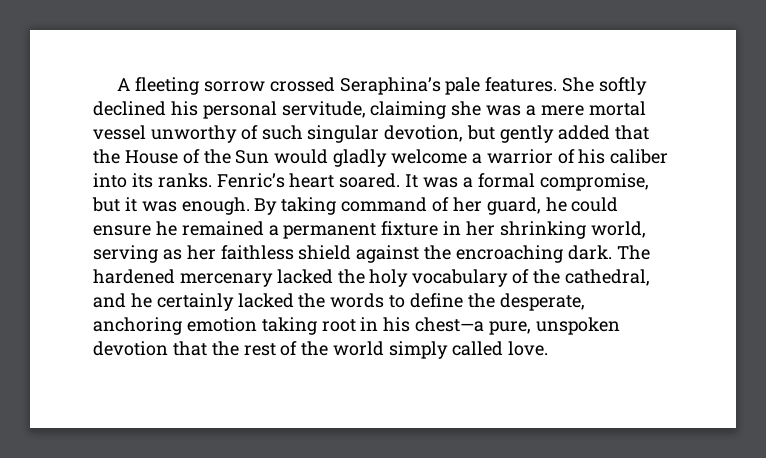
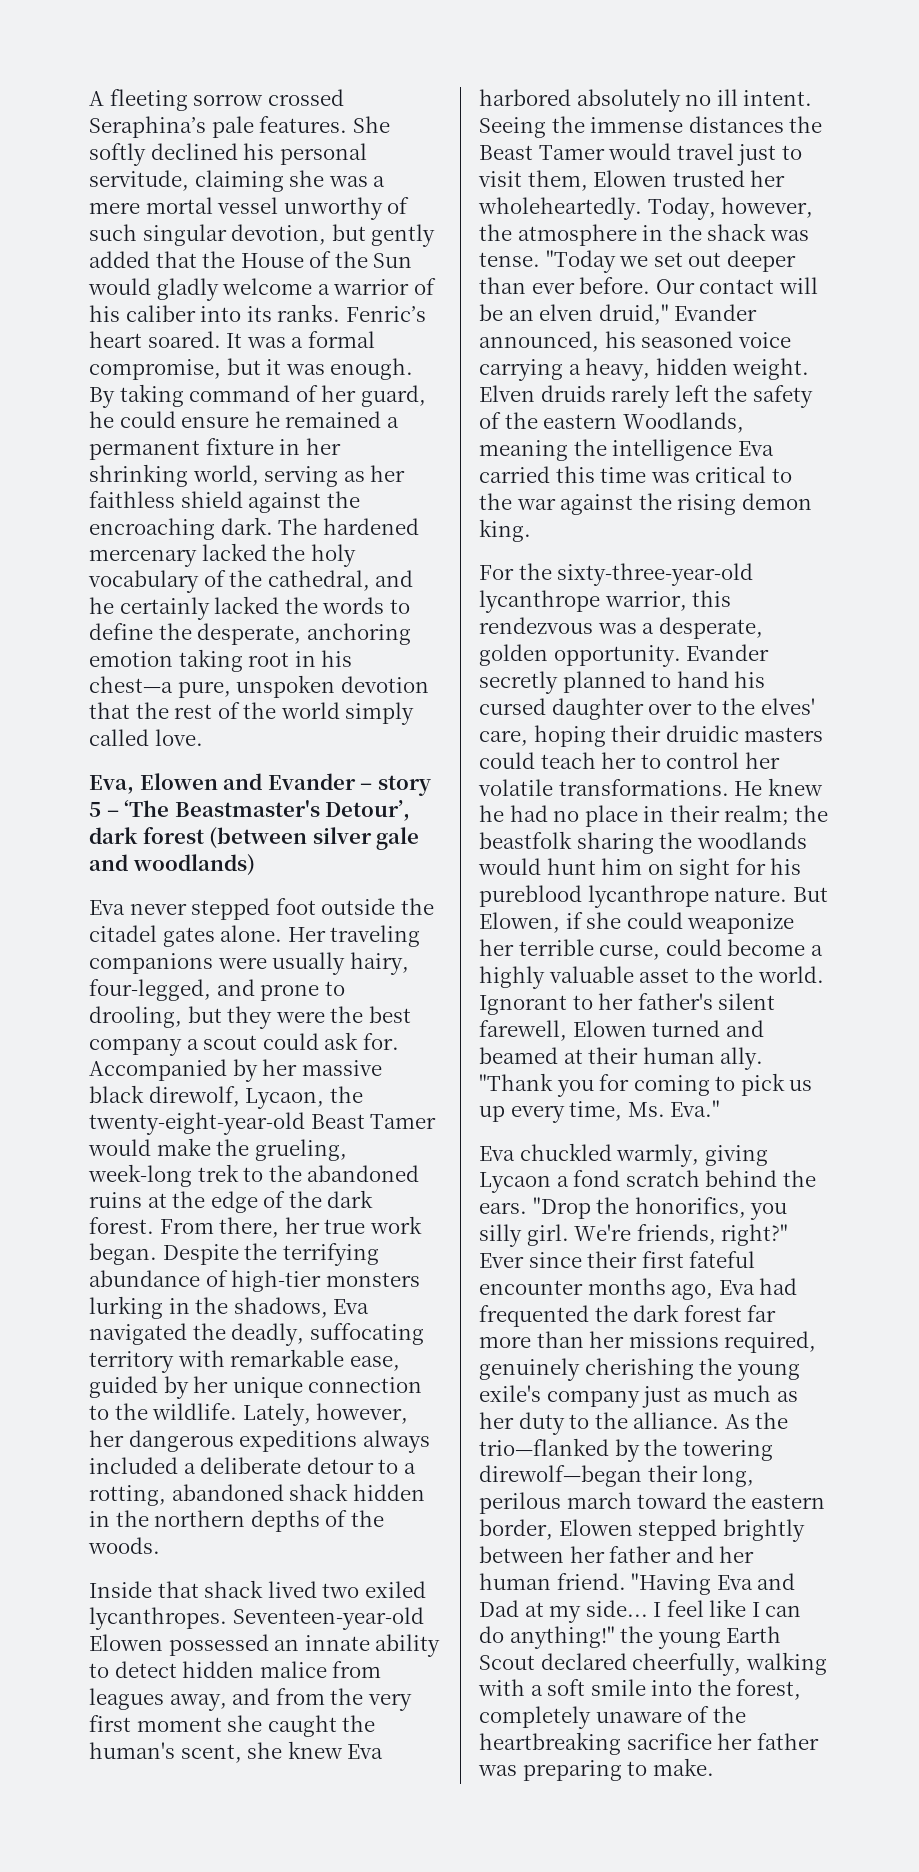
+ Eva, Elowen and Evander – story 5 – ‘The Beastmaster's Detour’, dark forest (between silver gale and woodlands)
+ Eva never stepped foot outside the citadel gates alone. Her traveling companions were usually hairy, four-legged, and prone to drooling, but they were the best company a scout could ask for. Accompanied by her massive black direwolf, Lycaon, the twenty-eight-year-old Beast Tamer would make the grueling, week-long trek to the abandoned ruins at the edge of the dark forest. From there, her true work began. Despite the terrifying abundance of high-tier monsters lurking in the shadows, Eva navigated the deadly, suffocating territory with remarkable ease, guided by her unique connection to the wildlife. Lately, however, her dangerous expeditions always included a deliberate detour to a rotting, abandoned shack hidden in the northern depths of the woods.
+ Inside that shack lived two exiled lycanthropes. Seventeen-year-old Elowen possessed an innate ability to detect hidden malice from leagues away, and from the very first moment she caught the human's scent, she knew Eva harbored absolutely no ill intent. Seeing the immense distances the Beast Tamer would travel just to visit them, Elowen trusted her wholeheartedly. Today, however, the atmosphere in the shack was tense. "Today we set out deeper than ever before. Our contact will be an elven druid," Evander announced, his seasoned voice carrying a heavy, hidden weight. Elven druids rarely left the safety of the eastern Woodlands, meaning the intelligence Eva carried this time was critical to the war against the rising demon king.
+ For the sixty-three-year-old lycanthrope warrior, this rendezvous was a desperate, golden opportunity. Evander secretly planned to hand his cursed daughter over to the elves' care, hoping their druidic masters could teach her to control her volatile transformations. He knew he had no place in their realm; the beastfolk sharing the woodlands would hunt him on sight for his pureblood lycanthrope nature. But Elowen, if she could weaponize her terrible curse, could become a highly valuable asset to the world. Ignorant to her father's silent farewell, Elowen turned and beamed at their human ally. "Thank you for coming to pick us up every time, Ms. Eva."
+ Eva chuckled warmly, giving Lycaon a fond scratch behind the ears. "Drop the honorifics, you silly girl. We're friends, right?" Ever since their first fateful encounter months ago, Eva had frequented the dark forest far more than her missions required, genuinely cherishing the young exile's company just as much as her duty to the alliance. As the trio—flanked by the towering direwolf—began their long, perilous march toward the eastern border, Elowen stepped brightly between her father and her human friend. "Having Eva and Dad at my side... I feel like I can do anything!" the young Earth Scout declared cheerfully, walking with a soft smile into the forest, completely unaware of the heartbreaking sacrifice her father was preparing to make.

